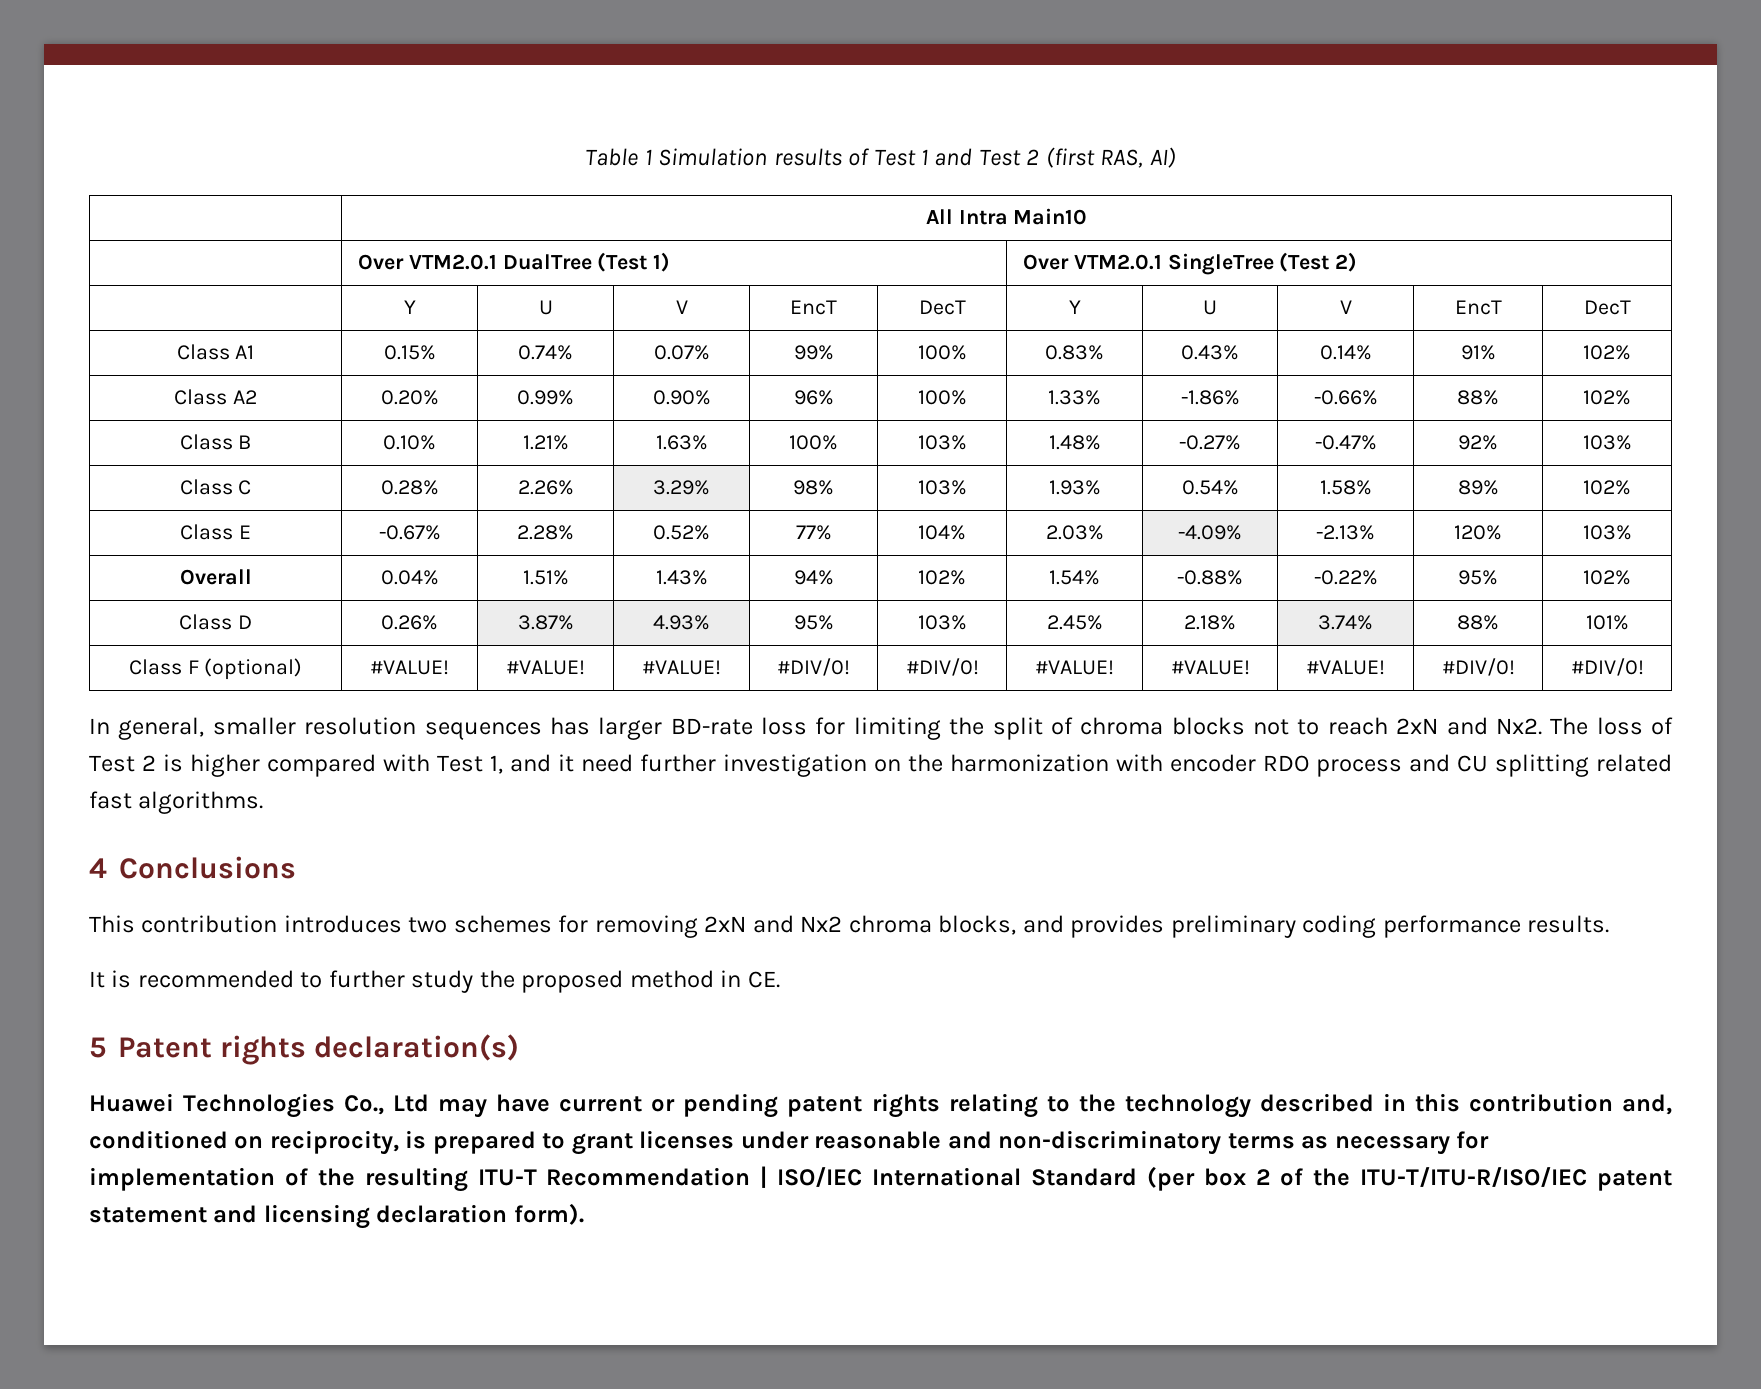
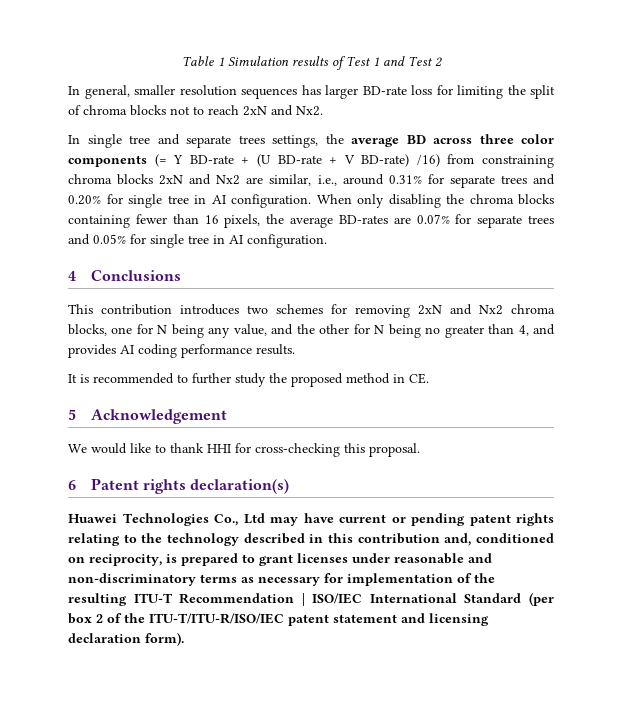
- Table 1 Simulation results of Test 1 and Test 2 (first RAS, AI)
- | All Intra Main10
- | Over VTM2.0.1 DualTree (Test 1) | Over VTM2.0.1 SingleTree (Test 2)
- | Y | U | V | EncT | DecT | Y | U | V | EncT | DecT
- Class A1 | 0.15% | 0.74% | 0.07% | 99% | 100% | 0.83% | 0.43% | 0.14% | 91% | 102%
- Class A2 | 0.20% | 0.99% | 0.90% | 96% | 100% | 1.33% | -1.86% | -0.66% | 88% | 102%
- Class B | 0.10% | 1.21% | 1.63% | 100% | 103% | 1.48% | -0.27% | -0.47% | 92% | 103%
- Class C | 0.28% | 2.26% | 3.29% | 98% | 103% | 1.93% | 0.54% | 1.58% | 89% | 102%
- Class E | -0.67% | 2.28% | 0.52% | 77% | 104% | 2.03% | -4.09% | -2.13% | 120% | 103%
- Overall | 0.04% | 1.51% | 1.43% | 94% | 102% | 1.54% | -0.88% | -0.22% | 95% | 102%
- Class D | 0.26% | 3.87% | 4.93% | 95% | 103% | 2.45% | 2.18% | 3.74% | 88% | 101%
- Class F (optional) | #VALUE! | #VALUE! | #VALUE! | #DIV/0! | #DIV/0! | #VALUE! | #VALUE! | #VALUE! | #DIV/0! | #DIV/0!
+ Table 1 Simulation results of Test 1 and Test 2
- In general, smaller resolution sequences has larger BD-rate loss for limiting the split of chroma blocks not to reach 2xN and Nx2. The loss of Test 2 is higher compared with Test 1, and it need further investigation on the harmonization with encoder RDO process and CU splitting related fast algorithms.
+ In general, smaller resolution sequences has larger BD-rate loss for limiting the split of chroma blocks not to reach 2xN and Nx2.
+ In single tree and separate trees settings, the average BD across three color components (= Y BD-rate + (U BD-rate + V BD-rate) /16) from constraining chroma blocks 2xN and Nx2 are similar, i.e., around 0.31% for separate trees and 0.20% for single tree in AI configuration. When only disabling the chroma blocks containing fewer than 16 pixels, the average BD-rates are 0.07% for separate trees and 0.05% for single tree in AI configuration.
- This contribution introduces two schemes for removing 2xN and Nx2 chroma blocks, and provides preliminary coding performance results.
+ This contribution introduces two schemes for removing 2xN and Nx2 chroma blocks, one for N being any value, and the other for N being no greater than 4, and provides AI coding performance results.
- 5 Patent rights declaration(s)
+ 5 Acknowledgement
+ We would like to thank HHI for cross-checking this proposal.
+ 6 Patent rights declaration(s)

